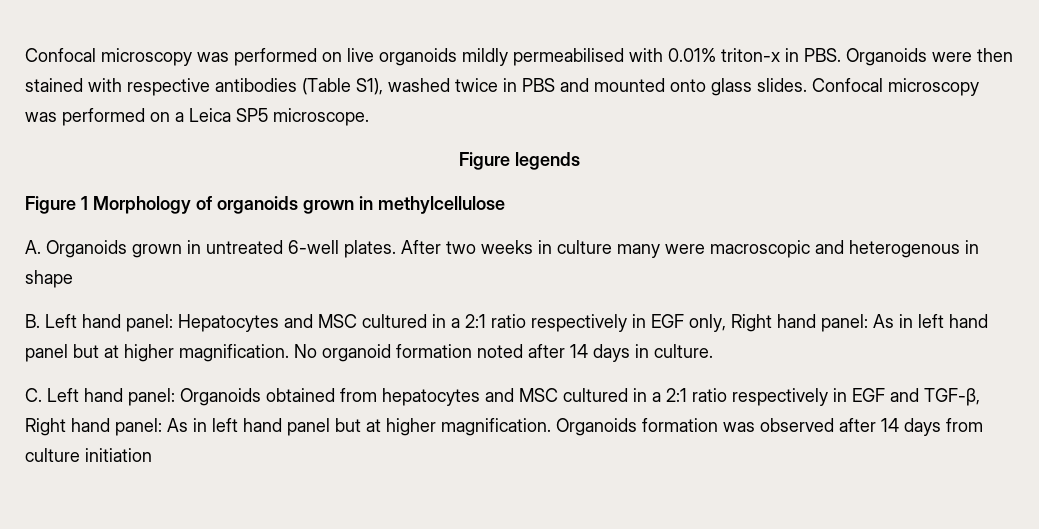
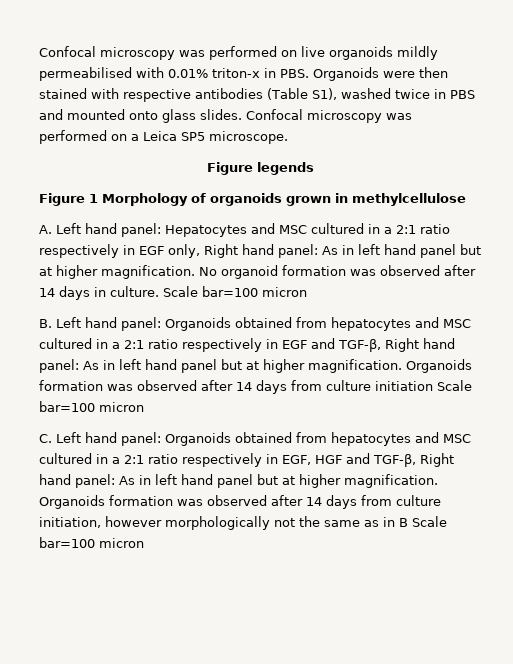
- A. Organoids grown in untreated 6-well plates. After two weeks in culture many were macroscopic and heterogenous in shape
- B. Left hand panel: Hepatocytes and MSC cultured in a 2:1 ratio respectively in EGF only, Right hand panel: As in left hand panel but at higher magnification.
+ A. Left hand panel: Hepatocytes and MSC cultured in a 2:1 ratio respectively in EGF only, Right hand panel: As in left hand panel but at higher magnification.
- No organoid formation noted after 14 days in culture.
- C. Left hand panel: Organoids obtained from hepatocytes and MSC cultured in a 2:1 ratio respectively in EGF and TGF-β, Right hand panel: As in left hand panel but at higher magnification.
+ No organoid formation was observed after 14 days in culture. Scale bar=100 micron
+ B. Left hand panel: Organoids obtained from hepatocytes and MSC cultured in a 2:1 ratio respectively in EGF and TGF-β, Right hand panel: As in left hand panel but at higher magnification.
- Organoids formation was observed after 14 days from culture initiation
+ Organoids formation was observed after 14 days from culture initiation Scale bar=100 micron
+ C. Left hand panel: Organoids obtained from hepatocytes and MSC cultured in a 2:1 ratio respectively in EGF, HGF and TGF-β, Right hand panel: As in left hand panel but at higher magnification. Organoids formation was observed after 14 days from culture initiation, however morphologically not the same as in B Scale bar=100 micron

